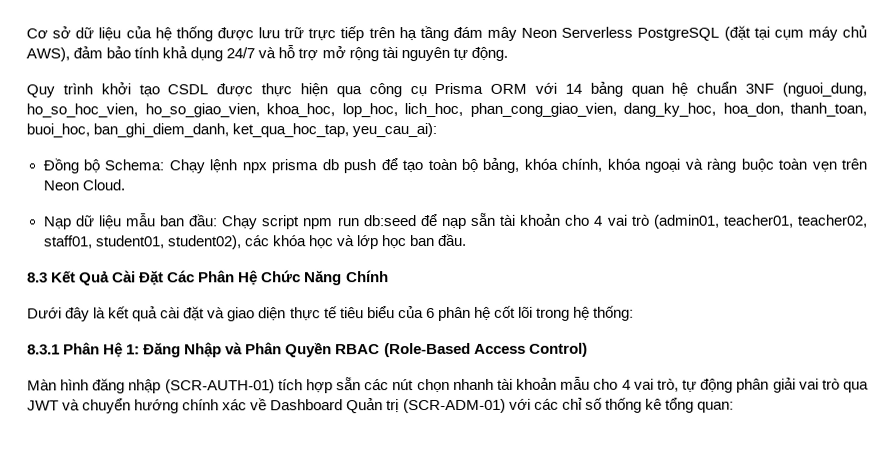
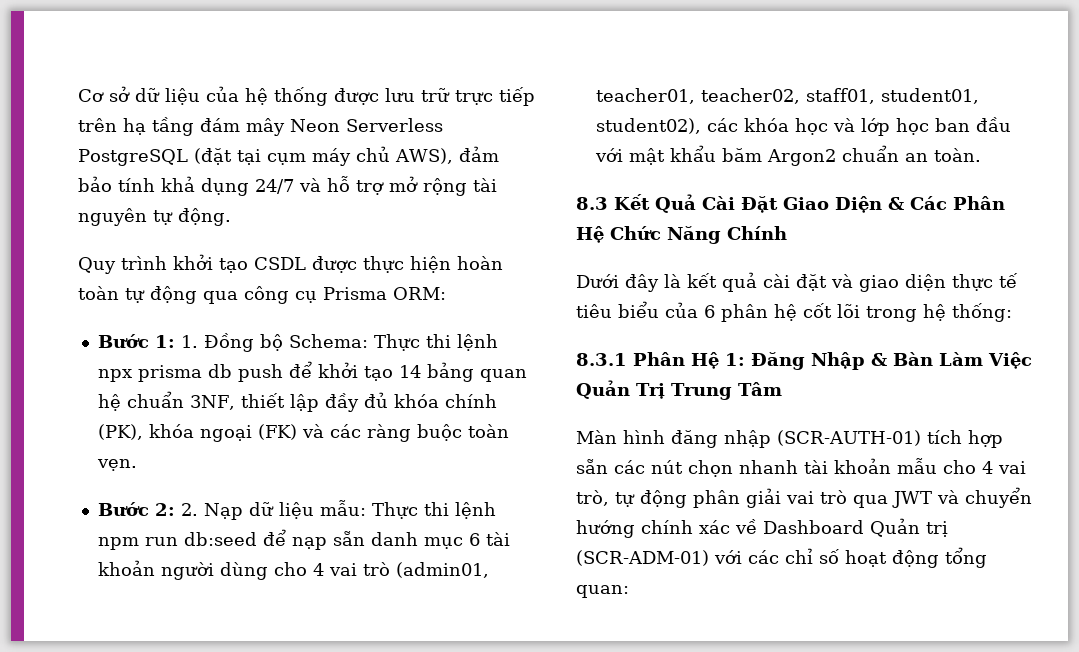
- Quy trình khởi tạo CSDL được thực hiện qua công cụ Prisma ORM với 14 bảng quan hệ chuẩn 3NF (nguoi_dung, ho_so_hoc_vien, ho_so_giao_vien, khoa_hoc, lop_hoc, lich_hoc, phan_cong_giao_vien, dang_ky_hoc, hoa_don, thanh_toan, buoi_hoc, ban_ghi_diem_danh, ket_qua_hoc_tap, yeu_cau_ai):
- Đồng bộ Schema: Chạy lệnh npx prisma db push để tạo toàn bộ bảng, khóa chính, khóa ngoại và ràng buộc toàn vẹn trên Neon Cloud.
- Nạp dữ liệu mẫu ban đầu: Chạy script npm run db:seed để nạp sẵn tài khoản cho 4 vai trò (admin01, teacher01, teacher02, staff01, student01, student02), các khóa học và lớp học ban đầu.
+ Quy trình khởi tạo CSDL được thực hiện hoàn toàn tự động qua công cụ Prisma ORM:
+ Bước 1: 1. Đồng bộ Schema: Thực thi lệnh npx prisma db push để khởi tạo 14 bảng quan hệ chuẩn 3NF, thiết lập đầy đủ khóa chính (PK), khóa ngoại (FK) và các ràng buộc toàn vẹn.
+ Bước 2: 2. Nạp dữ liệu mẫu: Thực thi lệnh npm run db:seed để nạp sẵn danh mục 6 tài khoản người dùng cho 4 vai trò (admin01, teacher01, teacher02, staff01, student01, student02), các khóa học và lớp học ban đầu với mật khẩu băm Argon2 chuẩn an toàn.
- 8.3 Kết Quả Cài Đặt Các Phân Hệ Chức Năng Chính
+ 8.3 Kết Quả Cài Đặt Giao Diện & Các Phân Hệ Chức Năng Chính
- 8.3.1 Phân Hệ 1: Đăng Nhập và Phân Quyền RBAC (Role-Based Access Control)
+ 8.3.1 Phân Hệ 1: Đăng Nhập & Bàn Làm Việc Quản Trị Trung Tâm
- Màn hình đăng nhập (SCR-AUTH-01) tích hợp sẵn các nút chọn nhanh tài khoản mẫu cho 4 vai trò, tự động phân giải vai trò qua JWT và chuyển hướng chính xác về Dashboard Quản trị (SCR-ADM-01) với các chỉ số thống kê tổng quan:
+ Màn hình đăng nhập (SCR-AUTH-01) tích hợp sẵn các nút chọn nhanh tài khoản mẫu cho 4 vai trò, tự động phân giải vai trò qua JWT và chuyển hướng chính xác về Dashboard Quản trị (SCR-ADM-01) với các chỉ số hoạt động tổng quan:

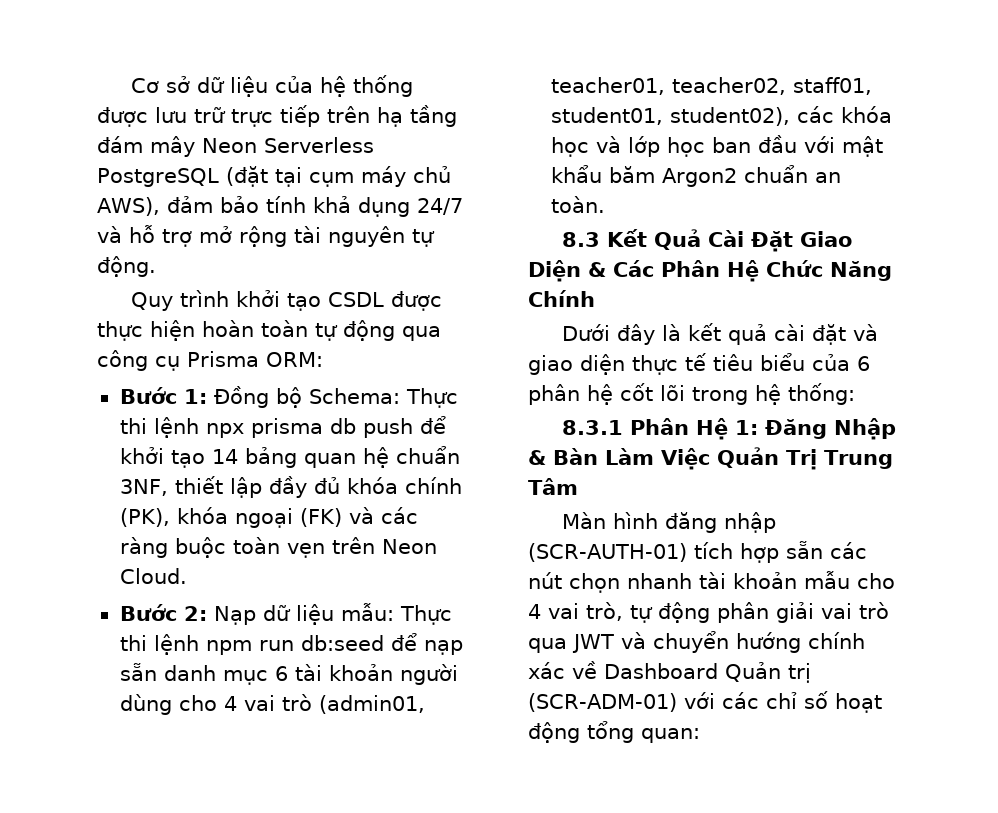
- Bước 1: 1. Đồng bộ Schema: Thực thi lệnh npx prisma db push để khởi tạo 14 bảng quan hệ chuẩn 3NF, thiết lập đầy đủ khóa chính (PK), khóa ngoại (FK) và các ràng buộc toàn vẹn.
+ Bước 1: Đồng bộ Schema: Thực thi lệnh npx prisma db push để khởi tạo 14 bảng quan hệ chuẩn 3NF, thiết lập đầy đủ khóa chính (PK), khóa ngoại (FK) và các ràng buộc toàn vẹn trên Neon Cloud.
- Bước 2: 2. Nạp dữ liệu mẫu: Thực thi lệnh npm run db:seed để nạp sẵn danh mục 6 tài khoản người dùng cho 4 vai trò (admin01, teacher01, teacher02, staff01, student01, student02), các khóa học và lớp học ban đầu với mật khẩu băm Argon2 chuẩn an toàn.
+ Bước 2: Nạp dữ liệu mẫu: Thực thi lệnh npm run db:seed để nạp sẵn danh mục 6 tài khoản người dùng cho 4 vai trò (admin01, teacher01, teacher02, staff01, student01, student02), các khóa học và lớp học ban đầu với mật khẩu băm Argon2 chuẩn an toàn.

